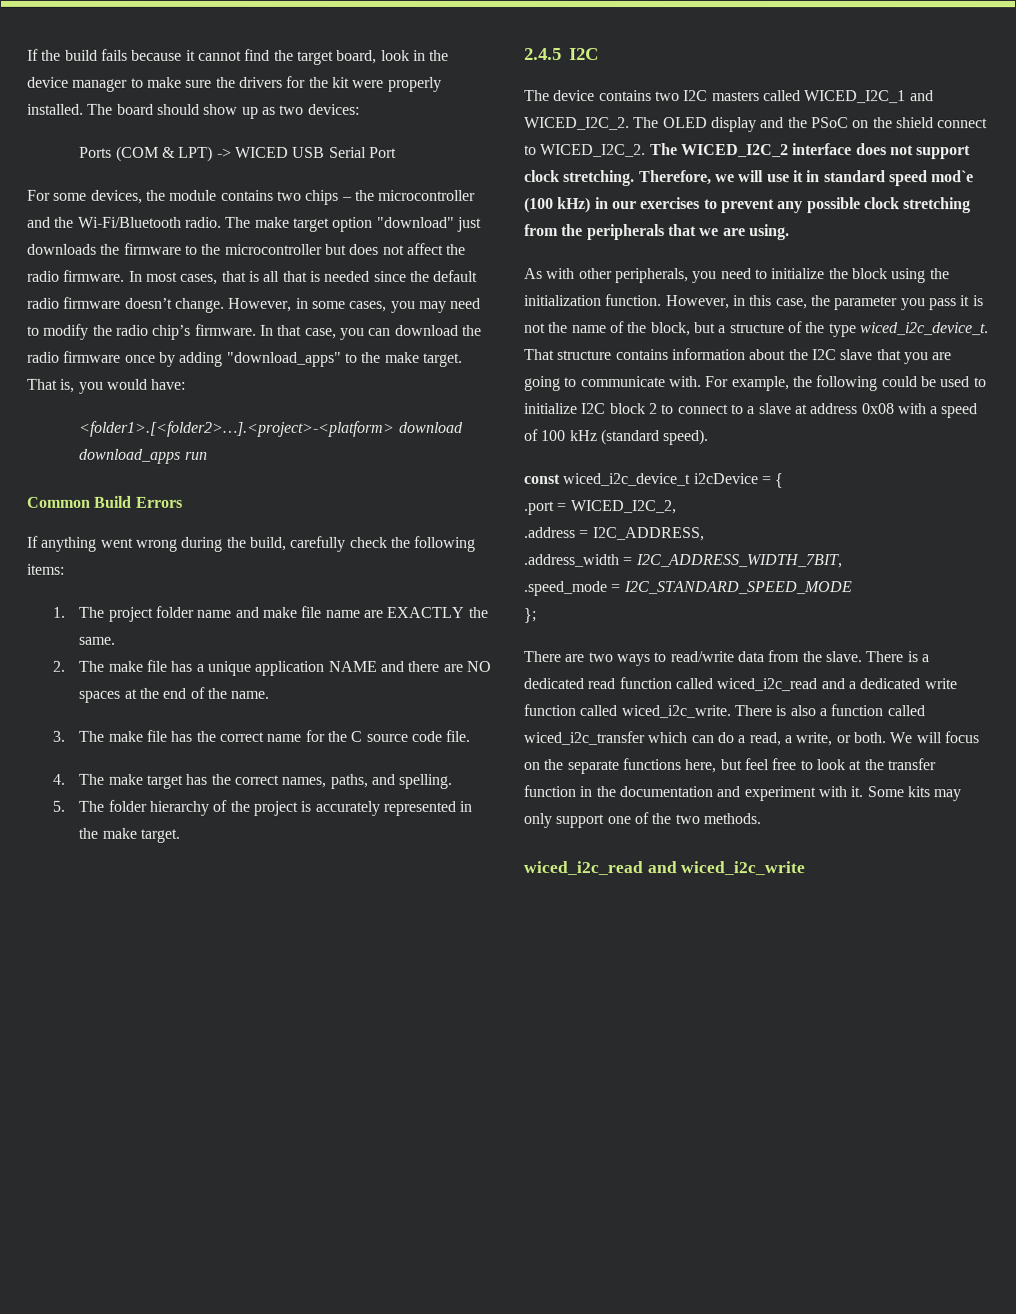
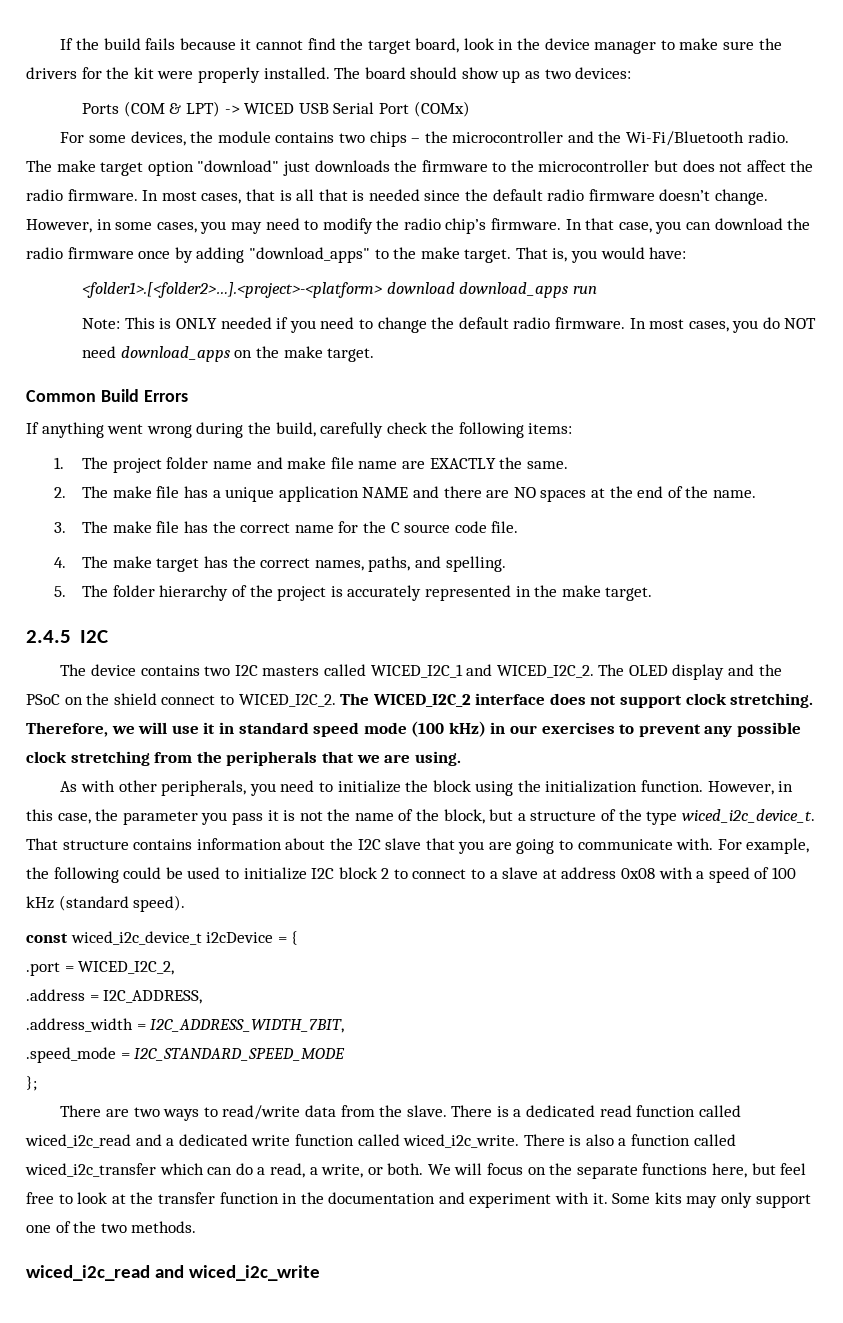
- Ports (COM & LPT) -> WICED USB Serial Port
+ Ports (COM & LPT) -> WICED USB Serial Port (COMx)
+ Note: This is ONLY needed if you need to change the default radio firmware. In most cases, you do NOT need download_apps on the make target.
- Therefore, we will use it in standard speed mod`e (100 kHz) in our exercises to prevent any possible clock stretching from the peripherals that we are using.
+ Therefore, we will use it in standard speed mode (100 kHz) in our exercises to prevent any possible clock stretching from the peripherals that we are using.

